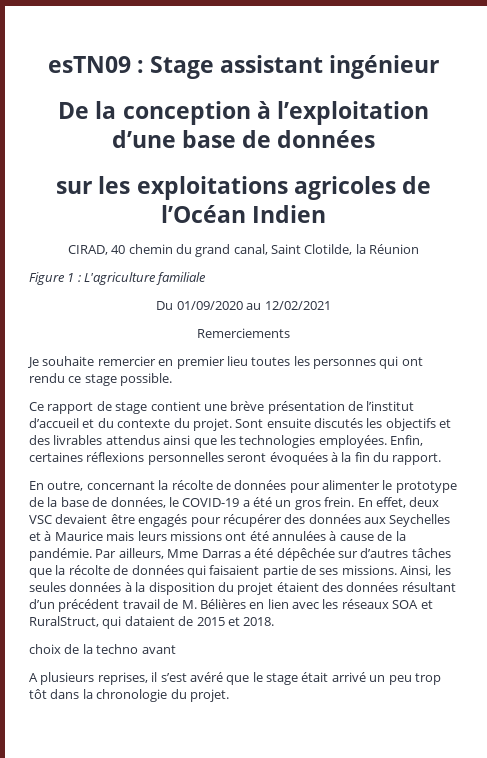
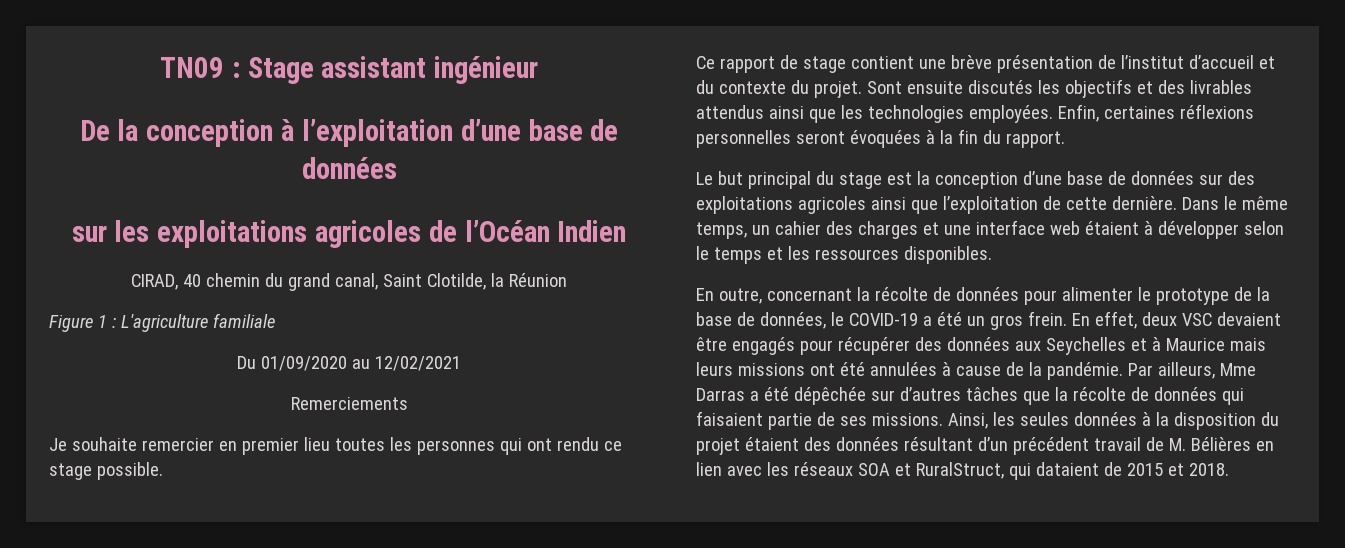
- esTN09 : Stage assistant ingénieur
+ TN09 : Stage assistant ingénieur
+ Le but principal du stage est la conception d’une base de données sur des exploitations agricoles ainsi que l’exploitation de cette dernière. Dans le même temps, un cahier des charges et une interface web étaient à développer selon le temps et les ressources disponibles.
- choix de la techno avant
- A plusieurs reprises, il s’est avéré que le stage était arrivé un peu trop tôt dans la chronologie du projet.

